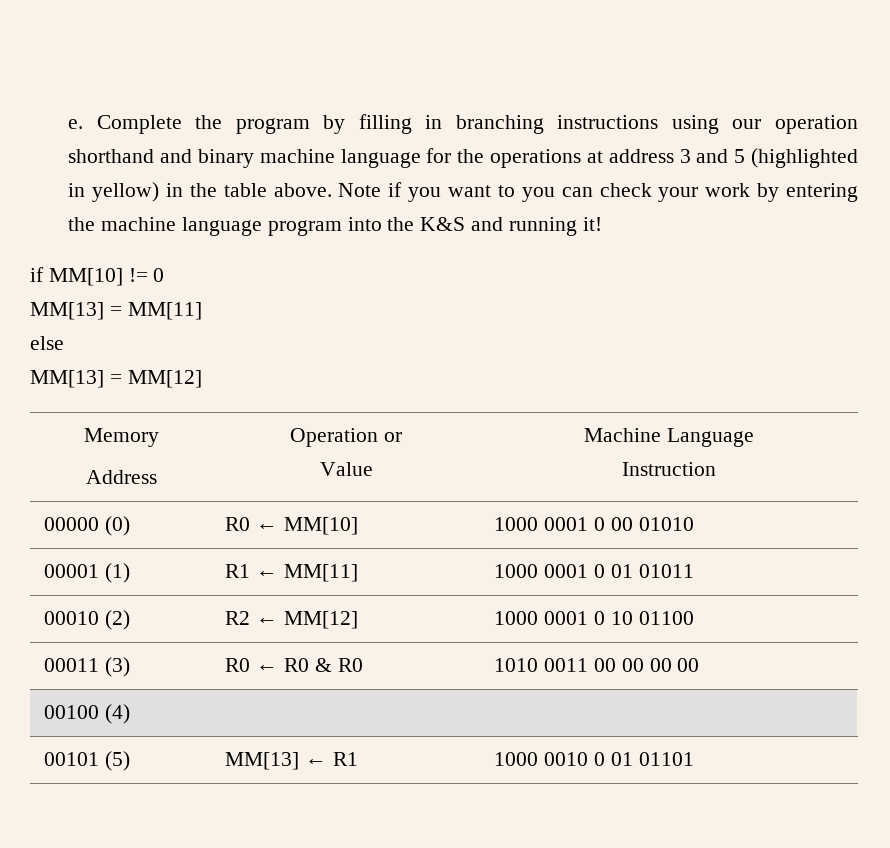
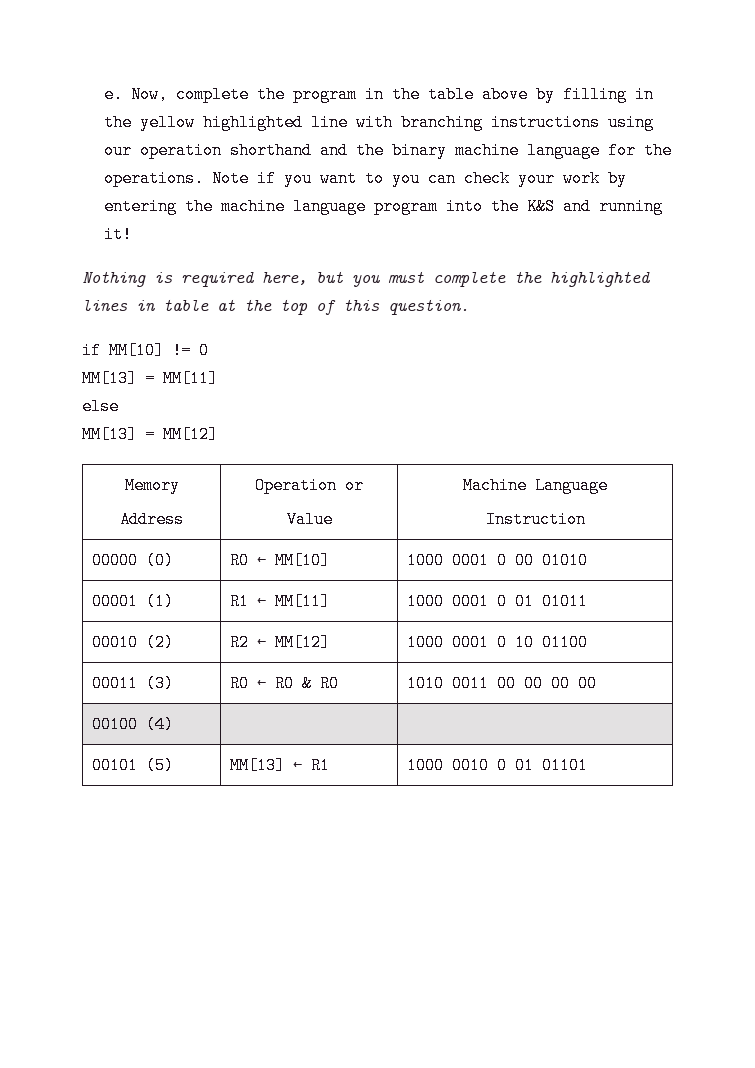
- Complete the program by filling in branching instructions using our operation shorthand and binary machine language for the operations at address 3 and 5 (highlighted in yellow) in the table above.
+ Now, complete the program in the table above by filling in the yellow highlighted line with branching instructions using our operation shorthand and the binary machine language for the operations.
+ Nothing is required here, but you must complete the highlighted lines in table at the top of this question.

